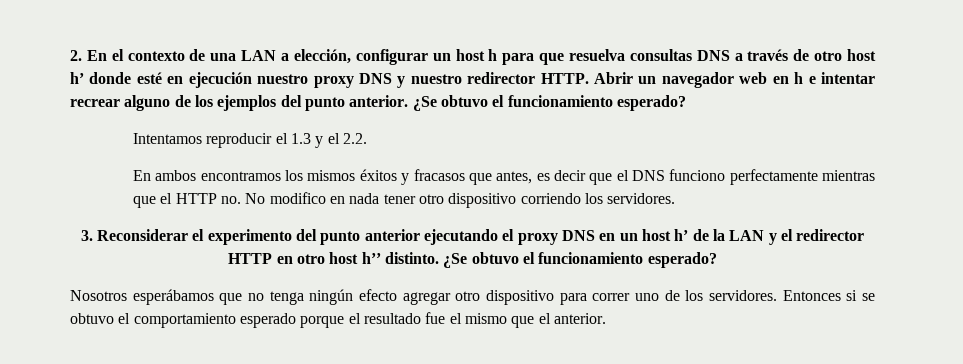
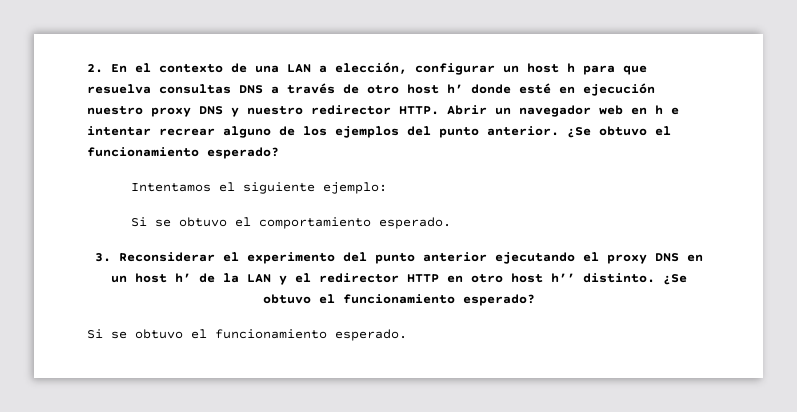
- Intentamos reproducir el 1.3 y el 2.2.
- En ambos encontramos los mismos éxitos y fracasos que antes, es decir que el DNS funciono perfectamente mientras que el HTTP no. No modifico en nada tener otro dispositivo corriendo los servidores.
+ Intentamos el siguiente ejemplo:
+ Si se obtuvo el comportamiento esperado.
- Nosotros esperábamos que no tenga ningún efecto agregar otro dispositivo para correr uno de los servidores. Entonces si se obtuvo el comportamiento esperado porque el resultado fue el mismo que el anterior.
+ Si se obtuvo el funcionamiento esperado.

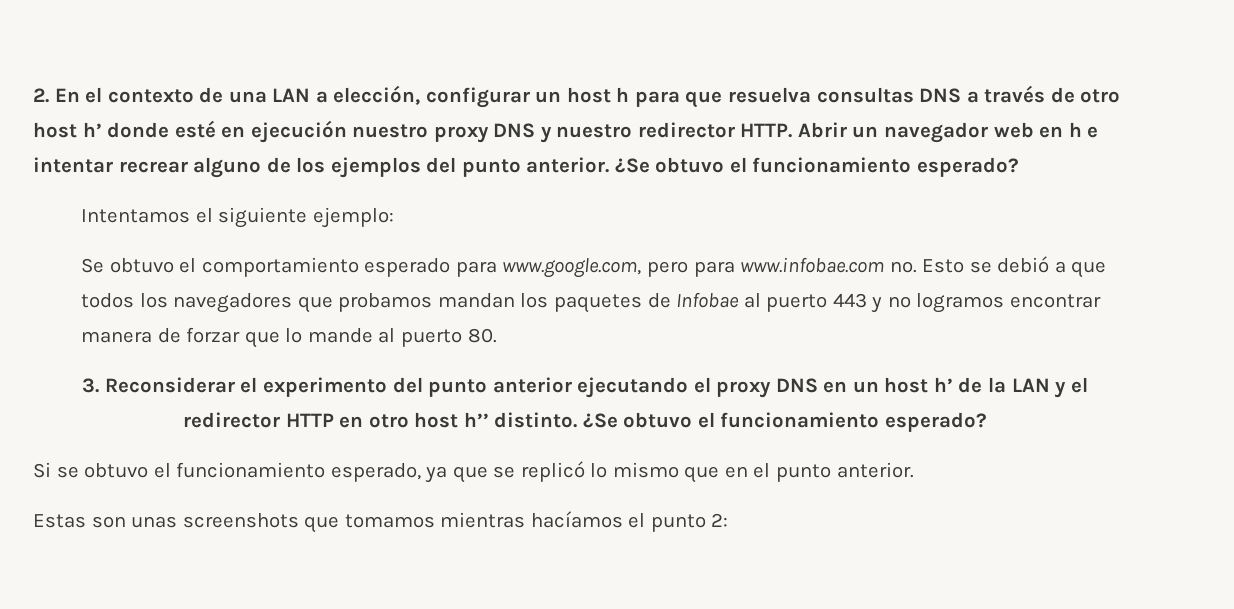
- Si se obtuvo el comportamiento esperado.
+ Se obtuvo el comportamiento esperado para www.google.com, pero para www.infobae.com no. Esto se debió a que todos los navegadores que probamos mandan los paquetes de Infobae al puerto 443 y no logramos encontrar manera de forzar que lo mande al puerto 80.
- Si se obtuvo el funcionamiento esperado.
+ Si se obtuvo el funcionamiento esperado, ya que se replicó lo mismo que en el punto anterior.
+ Estas son unas screenshots que tomamos mientras hacíamos el punto 2:

